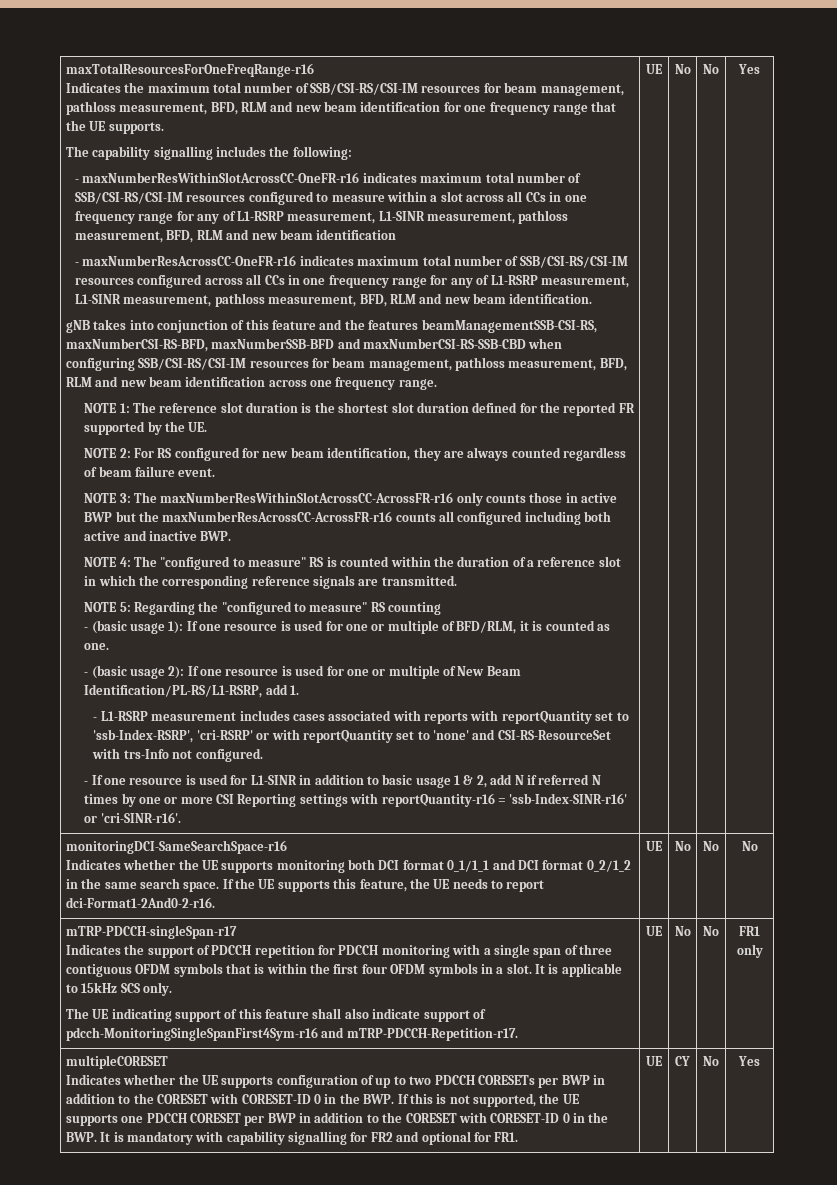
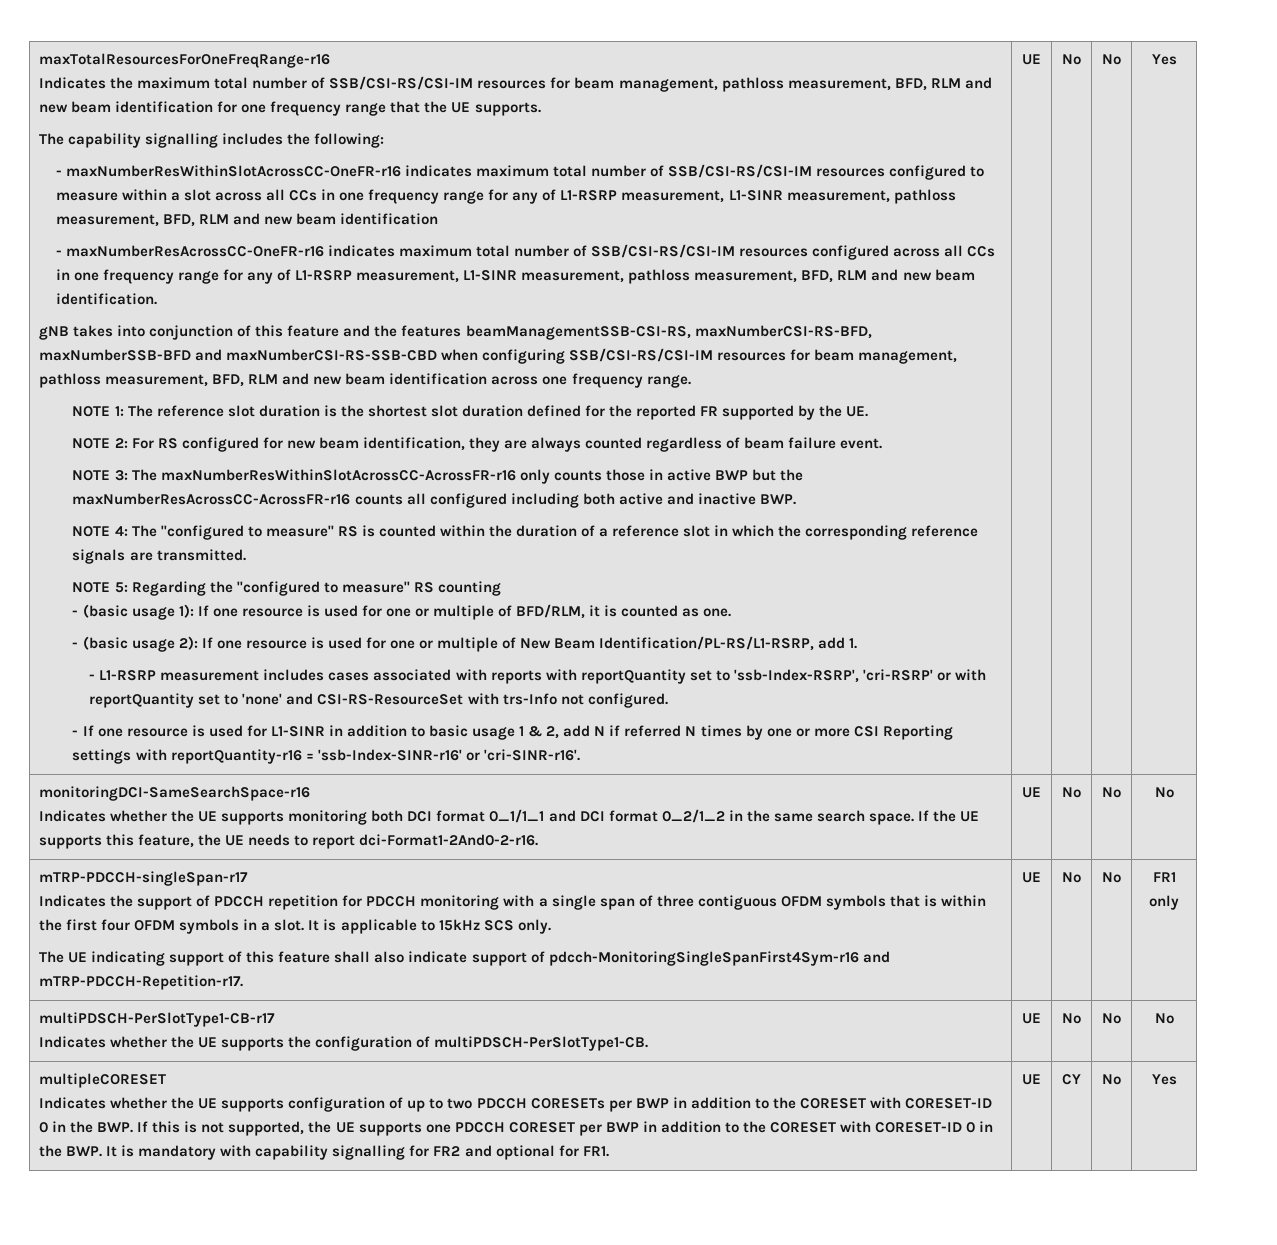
+ multiPDSCH-PerSlotType1-CB-r17
+ Indicates whether the UE supports the configuration of multiPDSCH-PerSlotType1-CB. | UE | No | No | No

